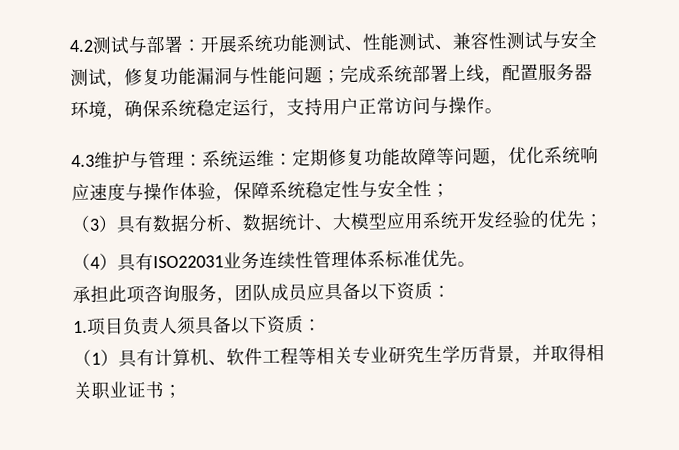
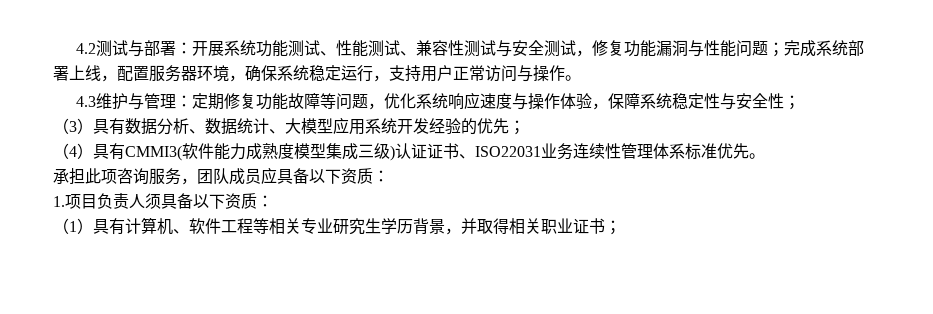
- 4.3维护与管理：系统运维：定期修复功能故障等问题，优化系统响应速度与操作体验，保障系统稳定性与安全性；
+ 4.3维护与管理：定期修复功能故障等问题，优化系统响应速度与操作体验，保障系统稳定性与安全性；
- （4）具有ISO22031业务连续性管理体系标准优先。
+ （4）具有CMMI3(软件能力成熟度模型集成三级)认证证书、ISO22031业务连续性管理体系标准优先。

